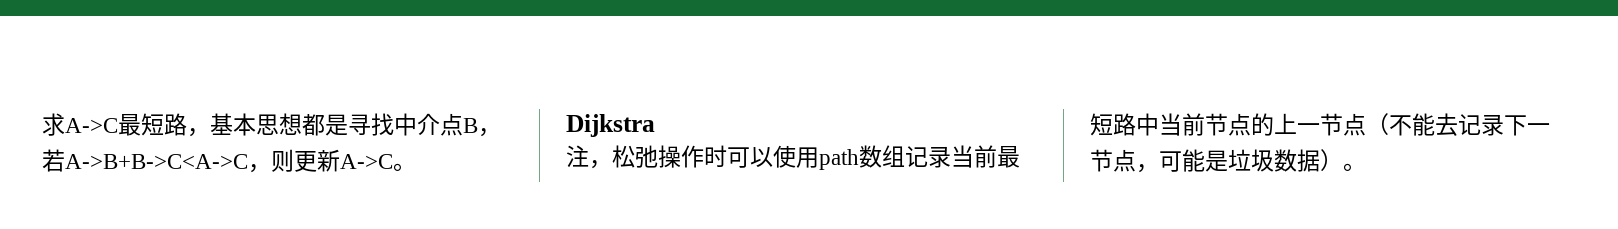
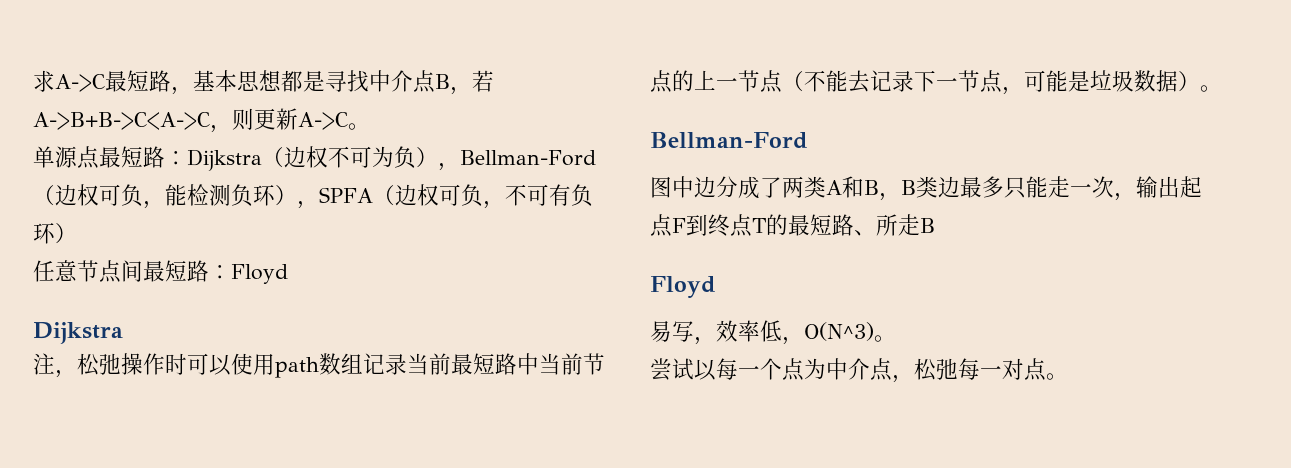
+ 单源点最短路：Dijkstra（边权不可为负），Bellman-Ford（边权可负，能检测负环），SPFA（边权可负，不可有负环）
+ 任意节点间最短路：Floyd
  注，松弛操作时可以使用path数组记录当前最短路中当前节点的上一节点（不能去记录下一节点，可能是垃圾数据）。
+ Bellman-Ford
+ 图中边分成了两类A和B，B类边最多只能走一次，输出起点F到终点T的最短路、所走B
+ Floyd
+ 易写，效率低，O(N^3)。
+ 尝试以每一个点为中介点，松弛每一对点。

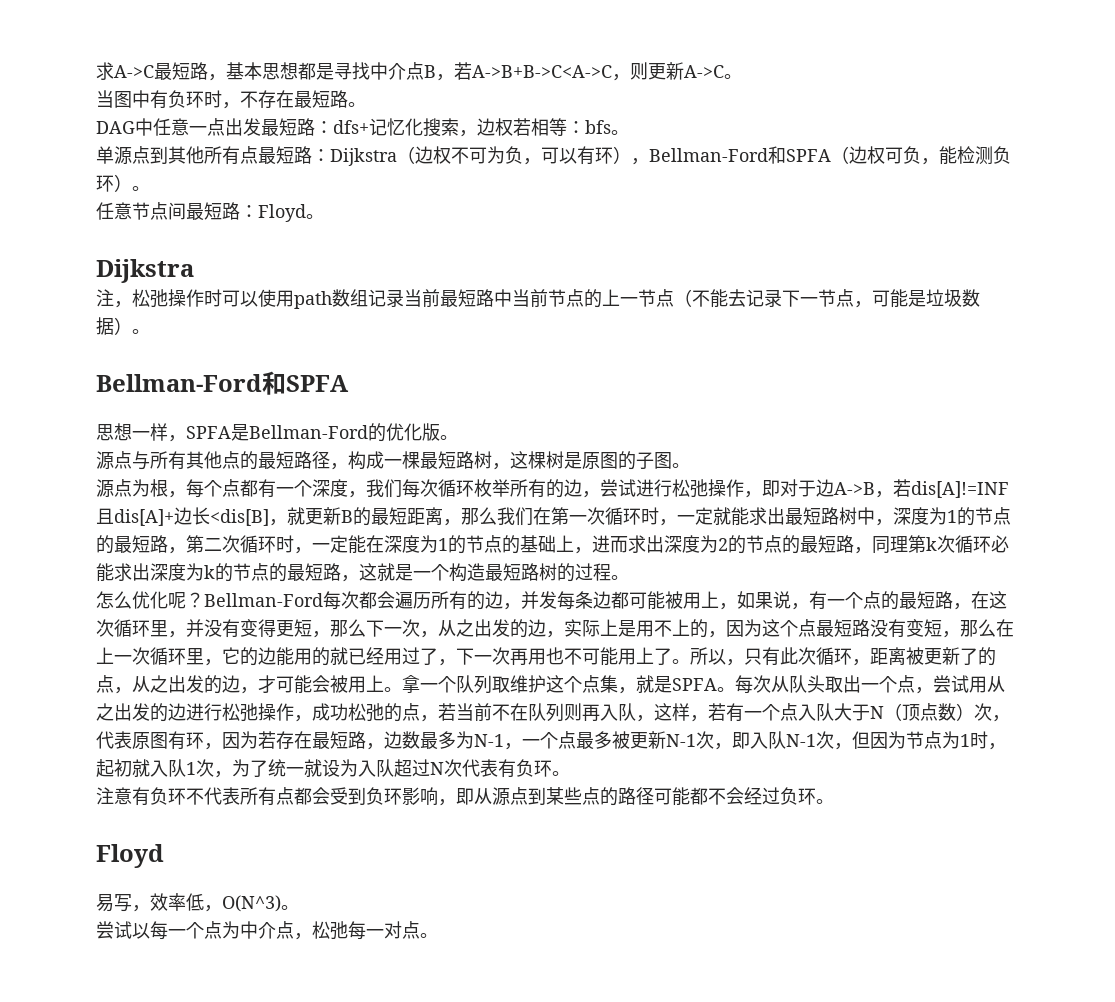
+ 当图中有负环时，不存在最短路。
+ DAG中任意一点出发最短路：dfs+记忆化搜索，边权若相等：bfs。
- 单源点最短路：Dijkstra（边权不可为负），Bellman-Ford（边权可负，能检测负环），SPFA（边权可负，不可有负环）
+ 单源点到其他所有点最短路：Dijkstra（边权不可为负，可以有环），Bellman-Ford和SPFA（边权可负，能检测负环）。
- 任意节点间最短路：Floyd
+ 任意节点间最短路：Floyd。
  注，松弛操作时可以使用path数组记录当前最短路中当前节点的上一节点（不能去记录下一节点，可能是垃圾数据）。
- Bellman-Ford
- 图中边分成了两类A和B，B类边最多只能走一次，输出起点F到终点T的最短路、所走B
+ Bellman-Ford和SPFA
+ 思想一样，SPFA是Bellman-Ford的优化版。
+ 源点与所有其他点的最短路径，构成一棵最短路树，这棵树是原图的子图。
+ 源点为根，每个点都有一个深度，我们每次循环枚举所有的边，尝试进行松弛操作，即对于边A->B，若dis[A]!=INF且dis[A]+边长<dis[B]，就更新B的最短距离，那么我们在第一次循环时，一定就能求出最短路树中，深度为1的节点的最短路，第二次循环时，一定能在深度为1的节点的基础上，进而求出深度为2的节点的最短路，同理第k次循环必能求出深度为k的节点的最短路，这就是一个构造最短路树的过程。
+ 怎么优化呢？Bellman-Ford每次都会遍历所有的边，并发每条边都可能被用上，如果说，有一个点的最短路，在这次循环里，并没有变得更短，那么下一次，从之出发的边，实际上是用不上的，因为这个点最短路没有变短，那么在上一次循环里，它的边能用的就已经用过了，下一次再用也不可能用上了。所以，只有此次循环，距离被更新了的点，从之出发的边，才可能会被用上。拿一个队列取维护这个点集，就是SPFA。每次从队头取出一个点，尝试用从之出发的边进行松弛操作，成功松弛的点，若当前不在队列则再入队，这样，若有一个点入队大于N（顶点数）次，代表原图有环，因为若存在最短路，边数最多为N-1，一个点最多被更新N-1次，即入队N-1次，但因为节点为1时，起初就入队1次，为了统一就设为入队超过N次代表有负环。
+ 注意有负环不代表所有点都会受到负环影响，即从源点到某些点的路径可能都不会经过负环。

